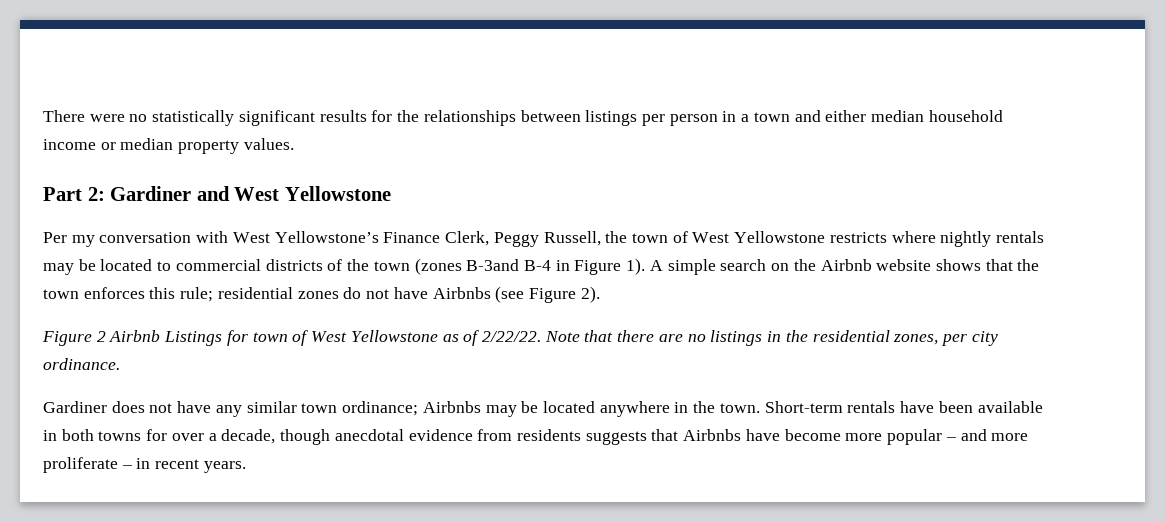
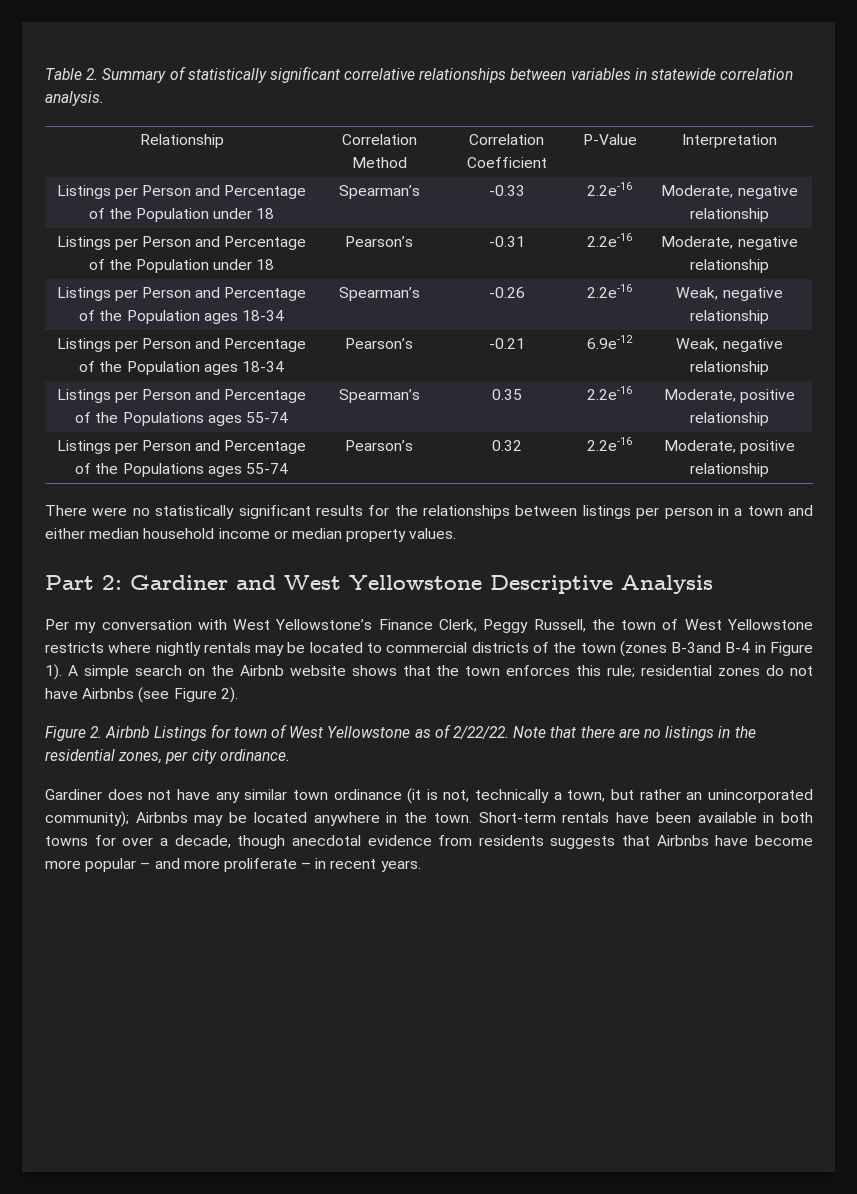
+ Table 2. Summary of statistically significant correlative relationships between variables in statewide correlation analysis.
+ Relationship | Correlation Method | Correlation Coefficient | P-Value | Interpretation
+ Listings per Person and Percentage of the Population under 18 | Spearman’s | -0.33 | 2.2e-16 | Moderate, negative relationship
+ Listings per Person and Percentage of the Population under 18 | Pearson’s | -0.31 | 2.2e-16 | Moderate, negative relationship
+ Listings per Person and Percentage of the Population ages 18-34 | Spearman’s | -0.26 | 2.2e-16 | Weak, negative relationship
+ Listings per Person and Percentage of the Population ages 18-34 | Pearson’s | -0.21 | 6.9e-12 | Weak, negative relationship
+ Listings per Person and Percentage of the Populations ages 55-74 | Spearman’s | 0.35 | 2.2e-16 | Moderate, positive relationship
+ Listings per Person and Percentage of the Populations ages 55-74 | Pearson’s | 0.32 | 2.2e-16 | Moderate, positive relationship
- Part 2: Gardiner and West Yellowstone
+ Part 2: Gardiner and West Yellowstone Descriptive Analysis
- Figure 2 Airbnb Listings for town of West Yellowstone as of 2/22/22.
+ Figure 2. Airbnb Listings for town of West Yellowstone as of 2/22/22.
- Gardiner does not have any similar town ordinance; Airbnbs may be located anywhere in the town.
+ Gardiner does not have any similar town ordinance (it is not, technically a town, but rather an unincorporated community); Airbnbs may be located anywhere in the town.

